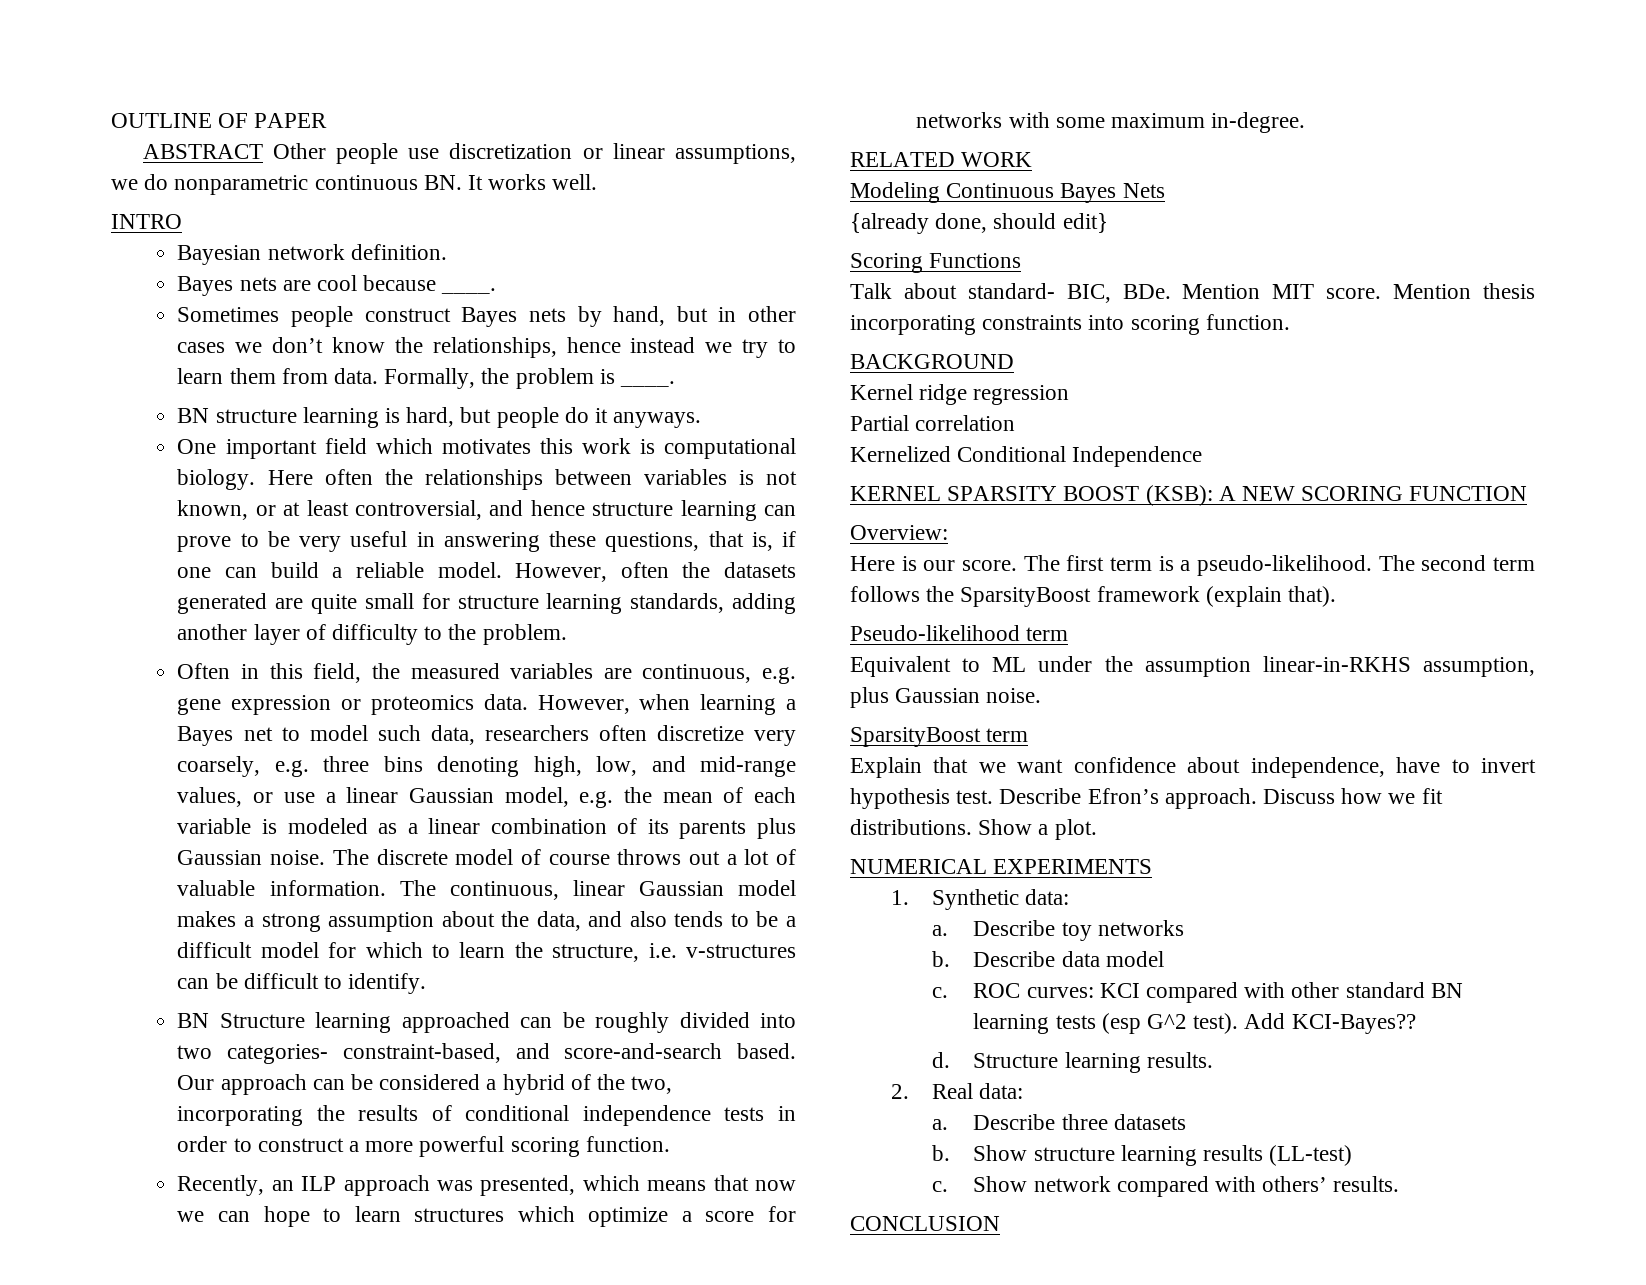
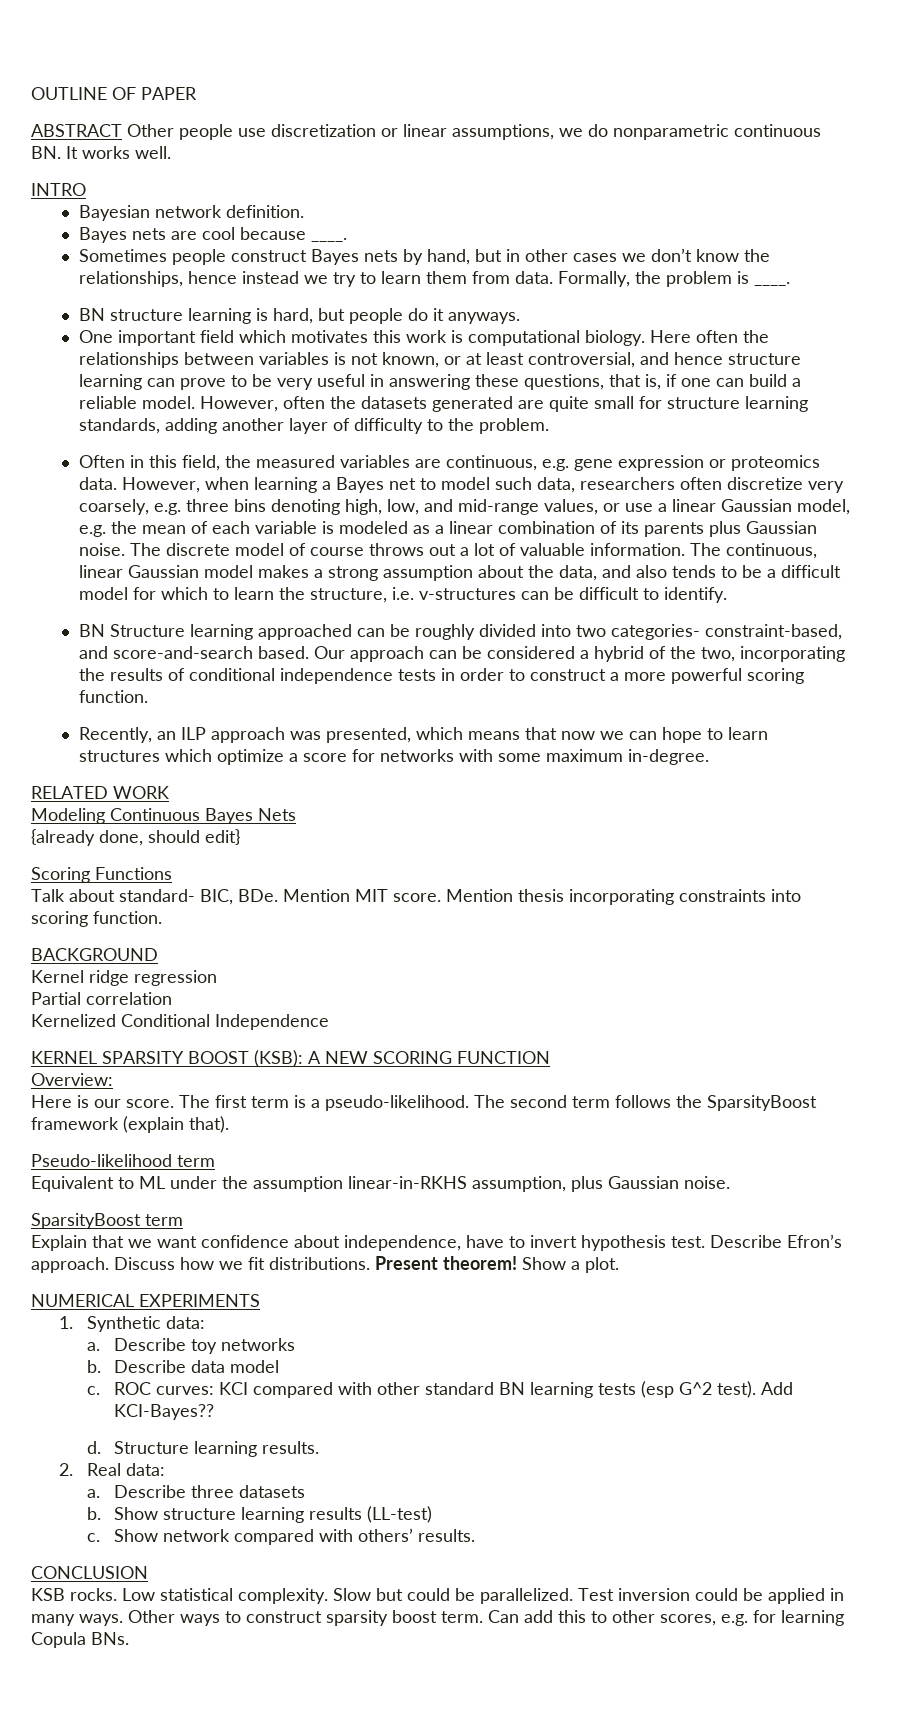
+ Present theorem!
+ KSB rocks. Low statistical complexity. Slow but could be parallelized. Test inversion could be applied in many ways. Other ways to construct sparsity boost term. Can add this to other scores, e.g. for learning Copula BNs.

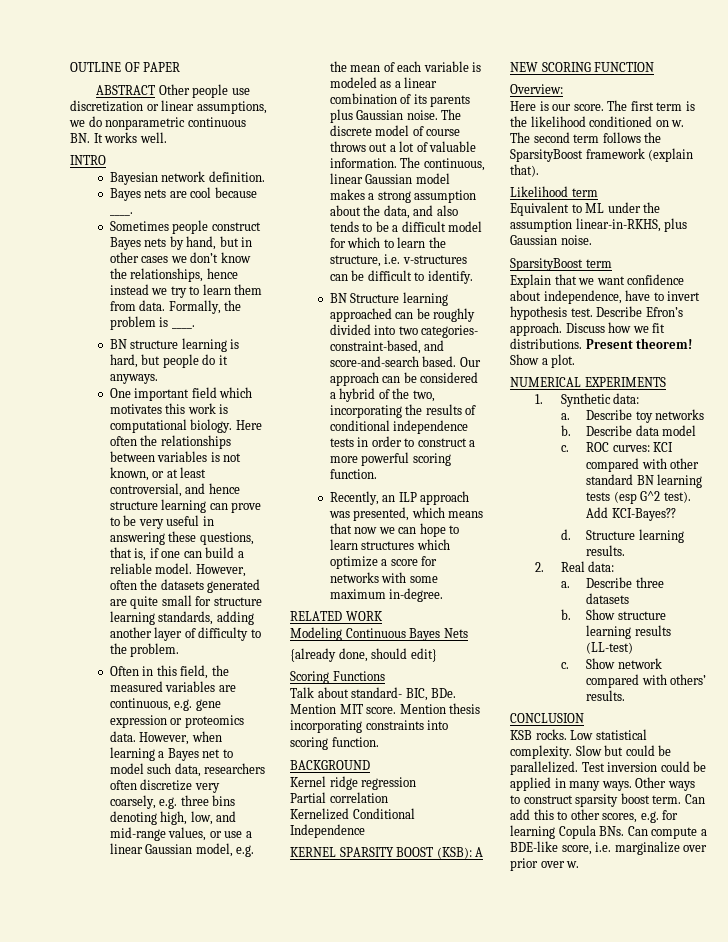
- The first term is a pseudo-likelihood.
+ The first term is the likelihood conditioned on w.
- Pseudo-likelihood term
+ Likelihood term
- Equivalent to ML under the assumption linear-in-RKHS assumption, plus Gaussian noise.
+ Equivalent to ML under the assumption linear-in-RKHS, plus Gaussian noise.
- Can add this to other scores, e.g. for learning Copula BNs.
+ Can add this to other scores, e.g. for learning Copula BNs. Can compute a BDE-like score, i.e. marginalize over prior over w.

